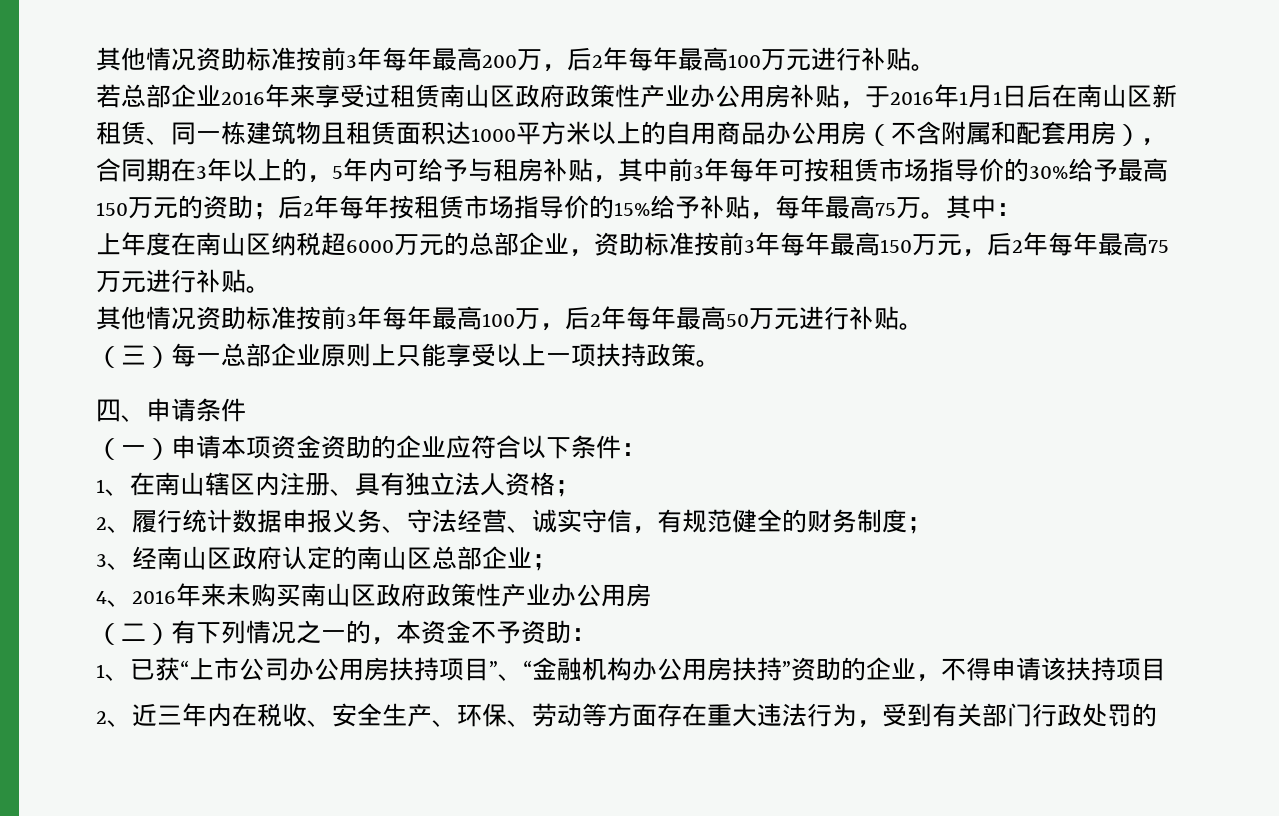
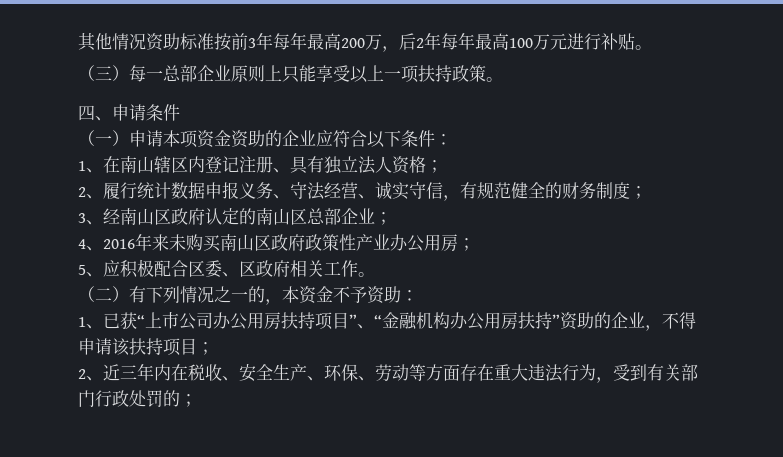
- 若总部企业2016年来享受过租赁南山区政府政策性产业办公用房补贴，于2016年1月1日后在南山区新租赁、同一栋建筑物且租赁面积达1000平方米以上的自用商品办公用房（不含附属和配套用房），合同期在3年以上的，5年内可给予与租房补贴，其中前3年每年可按租赁市场指导价的30%给予最高150万元的资助；后2年每年按租赁市场指导价的15%给予补贴，每年最高75万。其中：
- 上年度在南山区纳税超6000万元的总部企业，资助标准按前3年每年最高150万元，后2年每年最高75万元进行补贴。
- 其他情况资助标准按前3年每年最高100万，后2年每年最高50万元进行补贴。
- 1、在南山辖区内注册、具有独立法人资格；
+ 1、在南山辖区内登记注册、具有独立法人资格；
- 4、2016年来未购买南山区政府政策性产业办公用房
+ 4、2016年来未购买南山区政府政策性产业办公用房；
+ 5、应积极配合区委、区政府相关工作。
- 1、已获“上市公司办公用房扶持项目”、“金融机构办公用房扶持”资助的企业，不得申请该扶持项目
+ 1、已获“上市公司办公用房扶持项目”、“金融机构办公用房扶持”资助的企业，不得申请该扶持项目；
- 2、近三年内在税收、安全生产、环保、劳动等方面存在重大违法行为，受到有关部门行政处罚的
+ 2、近三年内在税收、安全生产、环保、劳动等方面存在重大违法行为，受到有关部门行政处罚的；

